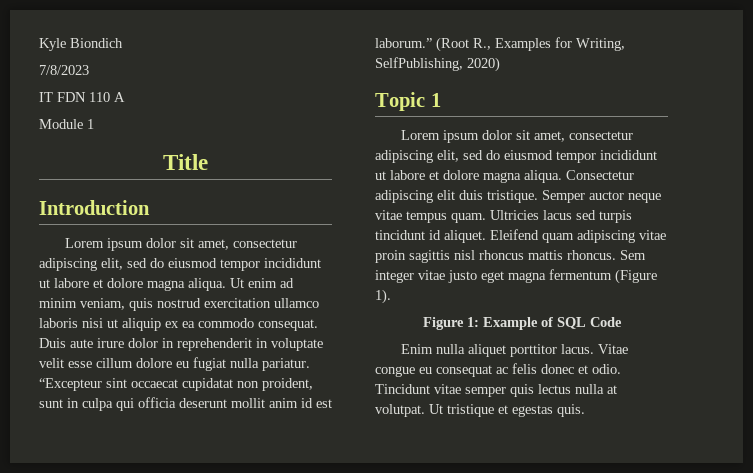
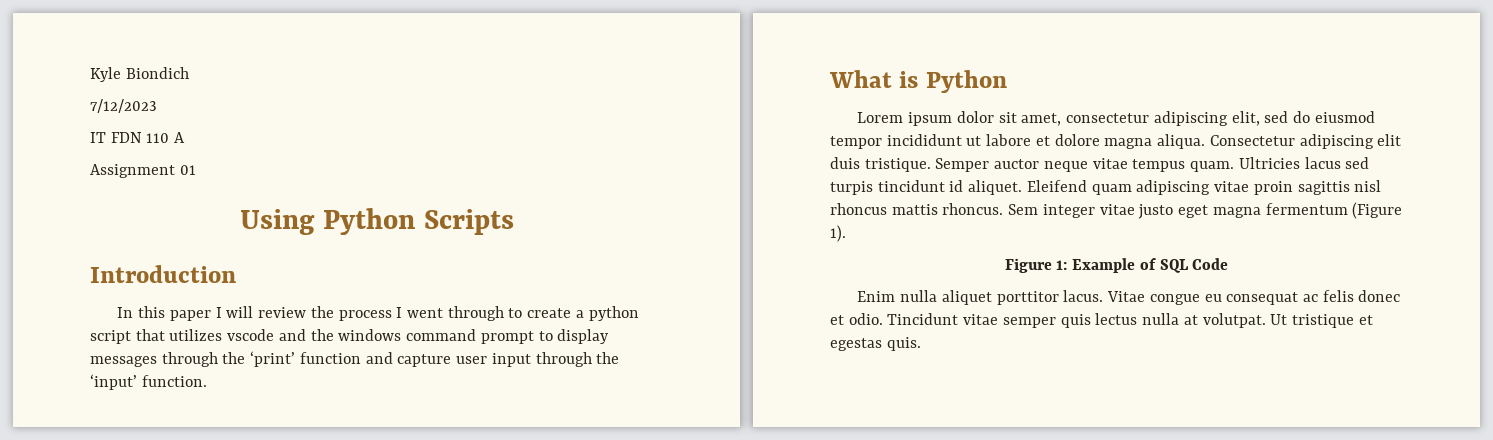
- 7/8/2023
+ 7/12/2023
- Module 1
- Title
+ Assignment 01
+ Using Python Scripts
  Introduction
- Lorem ipsum dolor sit amet, consectetur adipiscing elit, sed do eiusmod tempor incididunt ut labore et dolore magna aliqua. Ut enim ad minim veniam, quis nostrud exercitation ullamco laboris nisi ut aliquip ex ea commodo consequat. Duis aute irure dolor in reprehenderit in voluptate velit esse cillum dolore eu fugiat nulla pariatur. “Excepteur sint occaecat cupidatat non proident, sunt in culpa qui officia deserunt mollit anim id est laborum.” (Root R., Examples for Writing, SelfPublishing, 2020)
- Topic 1
+ In this paper I will review the process I went through to create a python script that utilizes vscode and the windows command prompt to display messages through the ‘print’ function and capture user input through the ‘input’ function.
+ What is Python

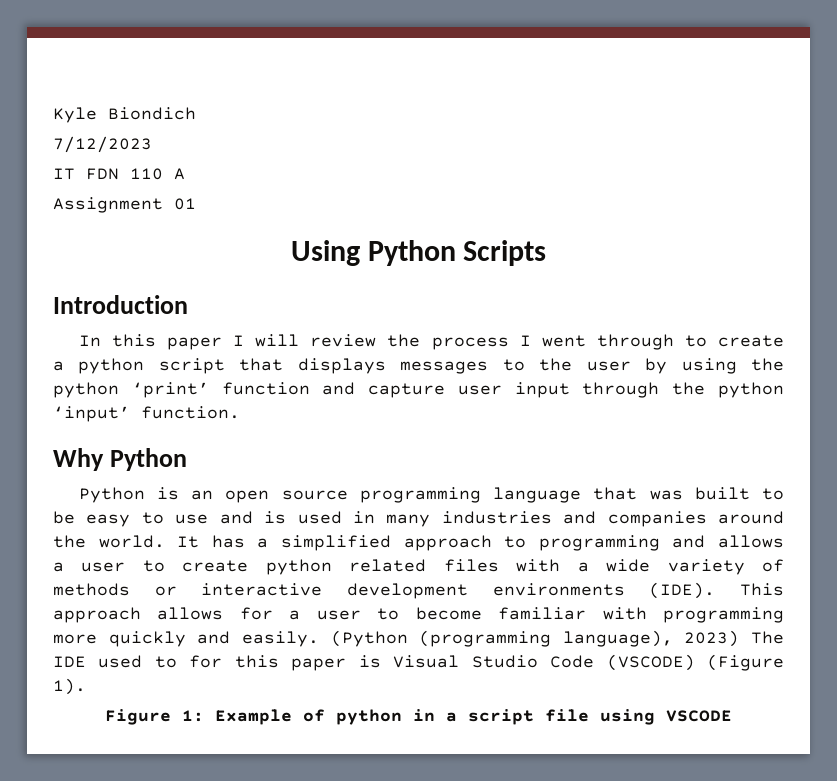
- In this paper I will review the process I went through to create a python script that utilizes vscode and the windows command prompt to display messages through the ‘print’ function and capture user input through the ‘input’ function.
+ In this paper I will review the process I went through to create a python script that displays messages to the user by using the python ‘print’ function and capture user input through the python ‘input’ function.
- What is Python
+ Why Python
- Lorem ipsum dolor sit amet, consectetur adipiscing elit, sed do eiusmod tempor incididunt ut labore et dolore magna aliqua. Consectetur adipiscing elit duis tristique. Semper auctor neque vitae tempus quam. Ultricies lacus sed turpis tincidunt id aliquet. Eleifend quam adipiscing vitae proin sagittis nisl rhoncus mattis rhoncus. Sem integer vitae justo eget magna fermentum (Figure 1).
+ Python is an open source programming language that was built to be easy to use and is used in many industries and companies around the world. It has a simplified approach to programming and allows a user to create python related files with a wide variety of methods or interactive development environments (IDE). This approach allows for a user to become familiar with programming more quickly and easily. (Python (programming language), 2023) The IDE used to for this paper is Visual Studio Code (VSCODE) (Figure 1).
- Figure 1: Example of SQL Code
- Enim nulla aliquet porttitor lacus. Vitae congue eu consequat ac felis donec et odio. Tincidunt vitae semper quis lectus nulla at volutpat. Ut tristique et egestas quis.
+ Figure 1: Example of python in a script file using VSCODE

